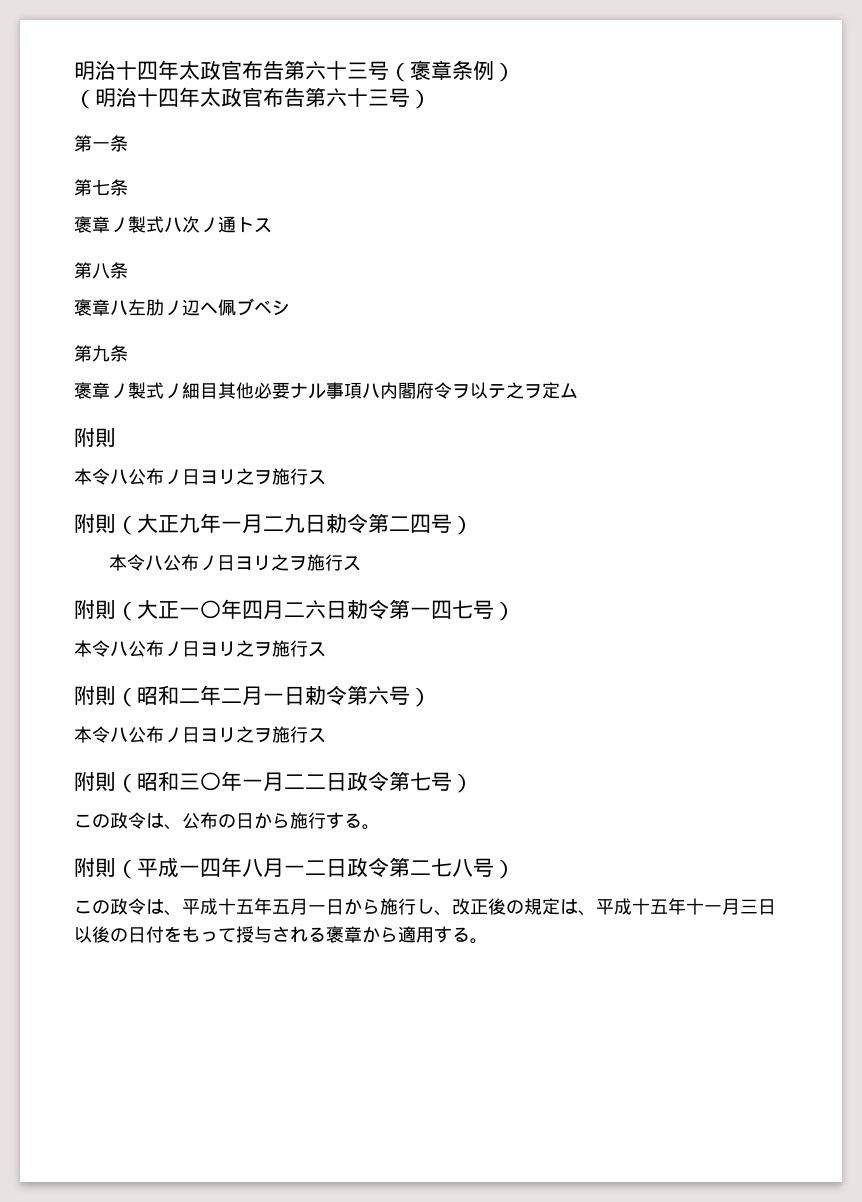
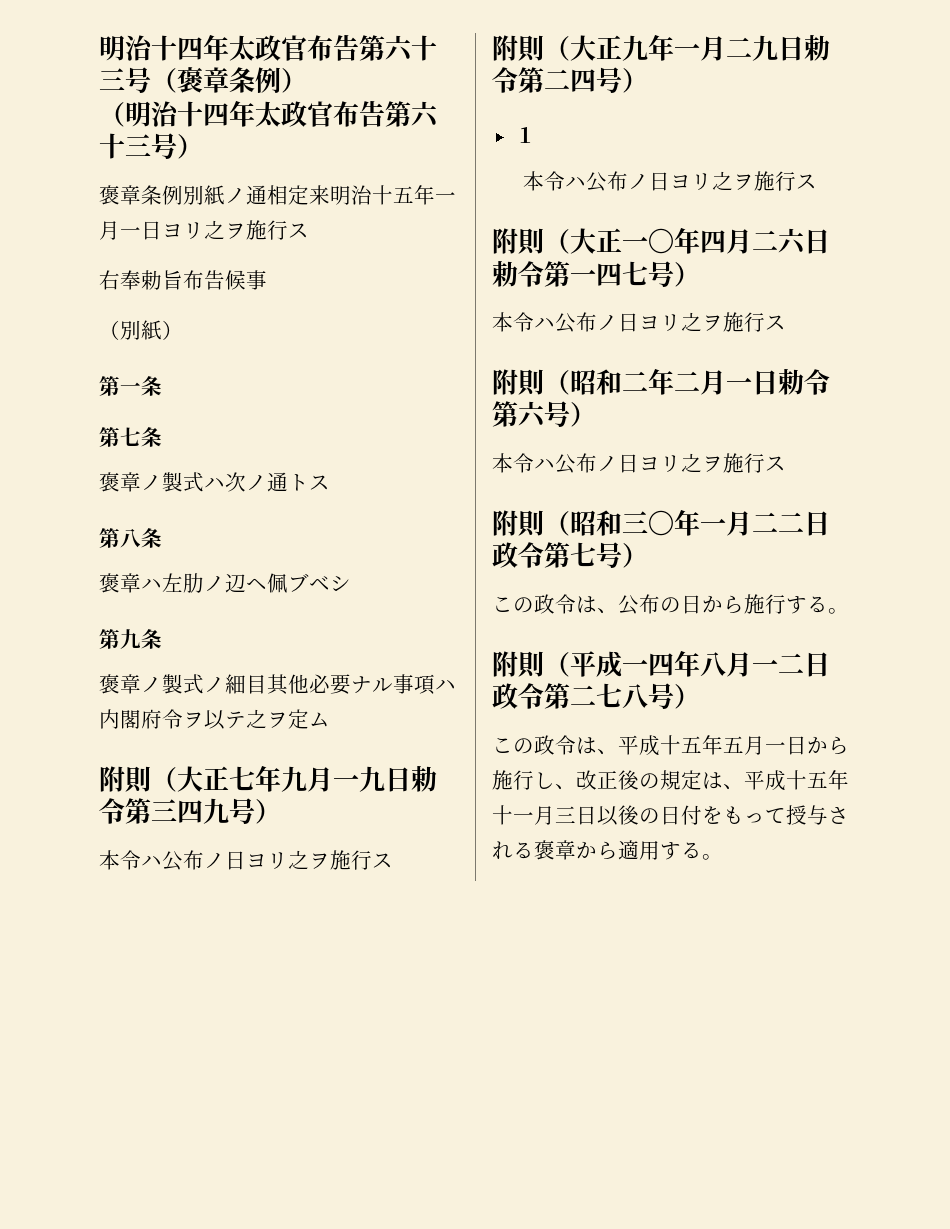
+ 褒章条例別紙ノ通相定来明治十五年一月一日ヨリ之ヲ施行ス
+ 右奉勅旨布告候事
+ （別紙）
  褒章ノ製式ノ細目其他必要ナル事項ハ内閣府令ヲ以テ之ヲ定ム
- 附則
+ 附則（大正七年九月一九日勅令第三四九号）
+ １

